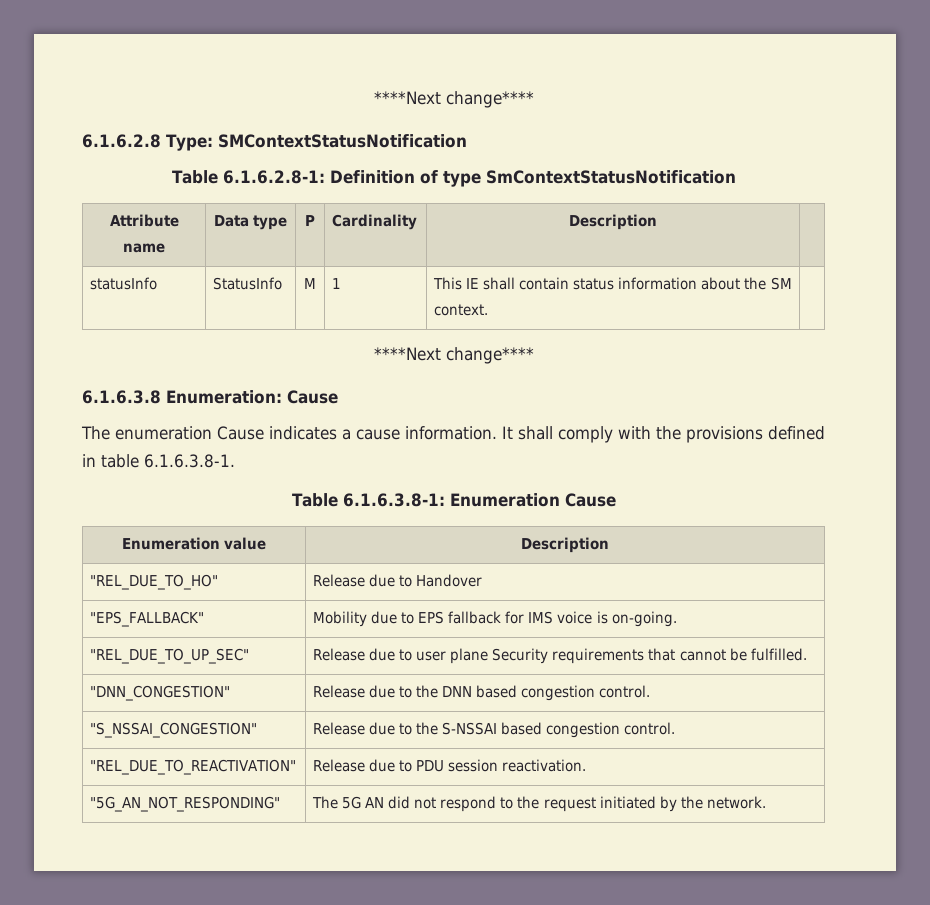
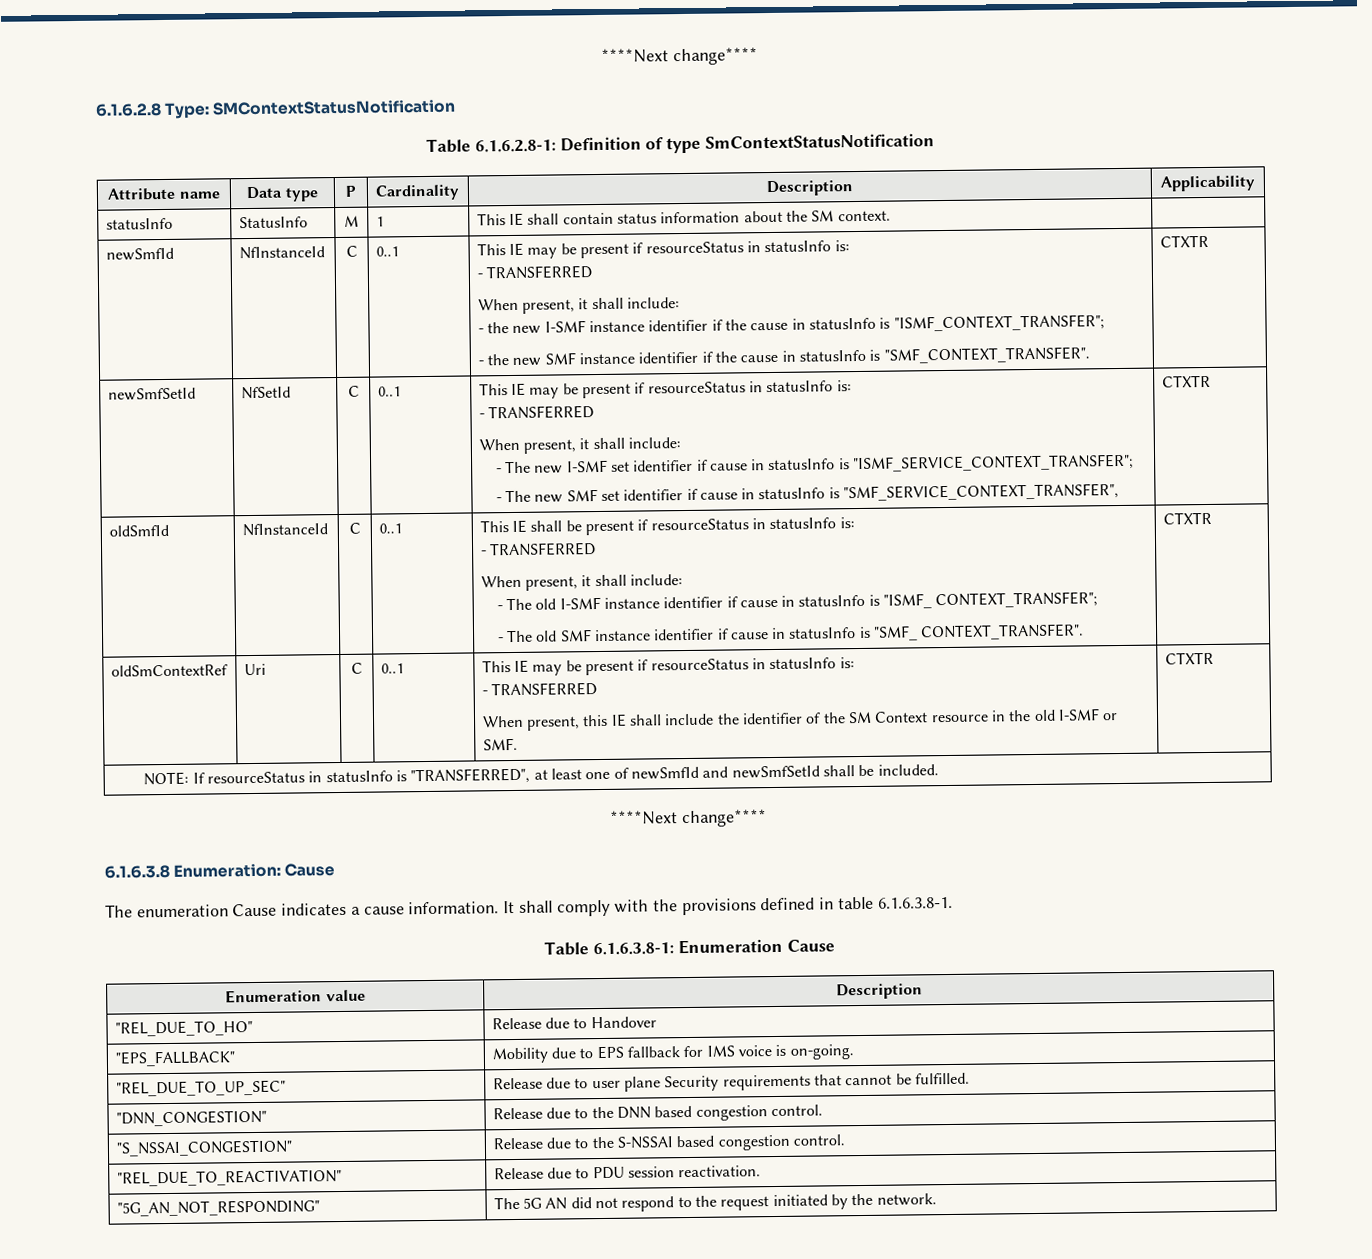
- Attribute name | Data type | P | Cardinality | Description |
+ Attribute name | Data type | P | Cardinality | Description | Applicability
+ newSmfId | NfInstanceId | C | 0..1 | This IE may be present if resourceStatus in statusInfo is:
+ - TRANSFERRED
+ When present, it shall include:
+ - the new I-SMF instance identifier if the cause in statusInfo is "ISMF_CONTEXT_TRANSFER";
+ - the new SMF instance identifier if the cause in statusInfo is "SMF_CONTEXT_TRANSFER". | CTXTR
+ newSmfSetId | NfSetId | C | 0..1 | This IE may be present if resourceStatus in statusInfo is:
+ - TRANSFERRED
+ When present, it shall include:
+ - The new I-SMF set identifier if cause in statusInfo is "ISMF_SERVICE_CONTEXT_TRANSFER";
+ - The new SMF set identifier if cause in statusInfo is "SMF_SERVICE_CONTEXT_TRANSFER", | CTXTR
+ oldSmfId | NfInstanceId | C | 0..1 | This IE shall be present if resourceStatus in statusInfo is:
+ - TRANSFERRED
+ When present, it shall include:
+ - The old I-SMF instance identifier if cause in statusInfo is "ISMF_ CONTEXT_TRANSFER";
+ - The old SMF instance identifier if cause in statusInfo is "SMF_ CONTEXT_TRANSFER". | CTXTR
+ oldSmContextRef | Uri | C | 0..1 | This IE may be present if resourceStatus in statusInfo is:
+ - TRANSFERRED
+ When present, this IE shall include the identifier of the SM Context resource in the old I-SMF or SMF. | CTXTR
+ NOTE: If resourceStatus in statusInfo is "TRANSFERRED", at least one of newSmfId and newSmfSetId shall be included.

